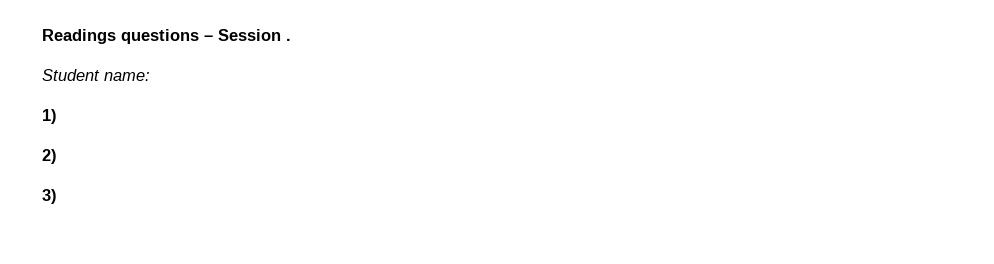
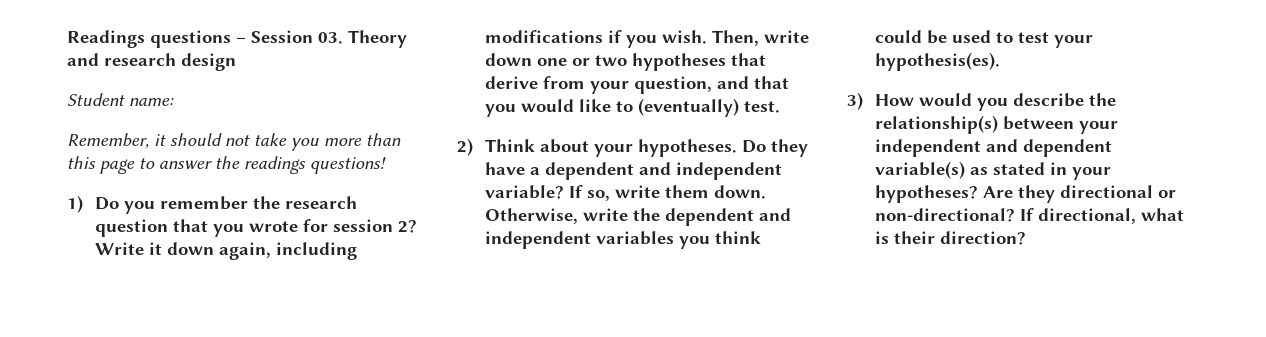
- Readings questions – Session .
+ Readings questions – Session 03. Theory and research design
  Student name:
- 1)
- 2)
- 3)
+ Remember, it should not take you more than this page to answer the readings questions!
+ 1) Do you remember the research question that you wrote for session 2? Write it down again, including modifications if you wish. Then, write down one or two hypotheses that derive from your question, and that you would like to (eventually) test.
+ 2) Think about your hypotheses. Do they have a dependent and independent variable? If so, write them down. Otherwise, write the dependent and independent variables you think could be used to test your hypothesis(es).
+ 3) How would you describe the relationship(s) between your independent and dependent variable(s) as stated in your hypotheses? Are they directional or non-directional? If directional, what is their direction?

